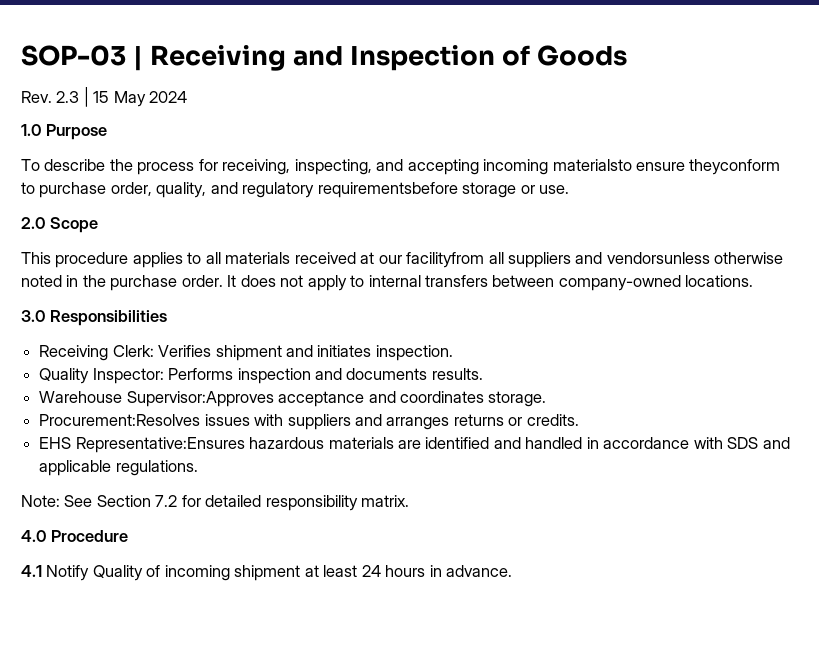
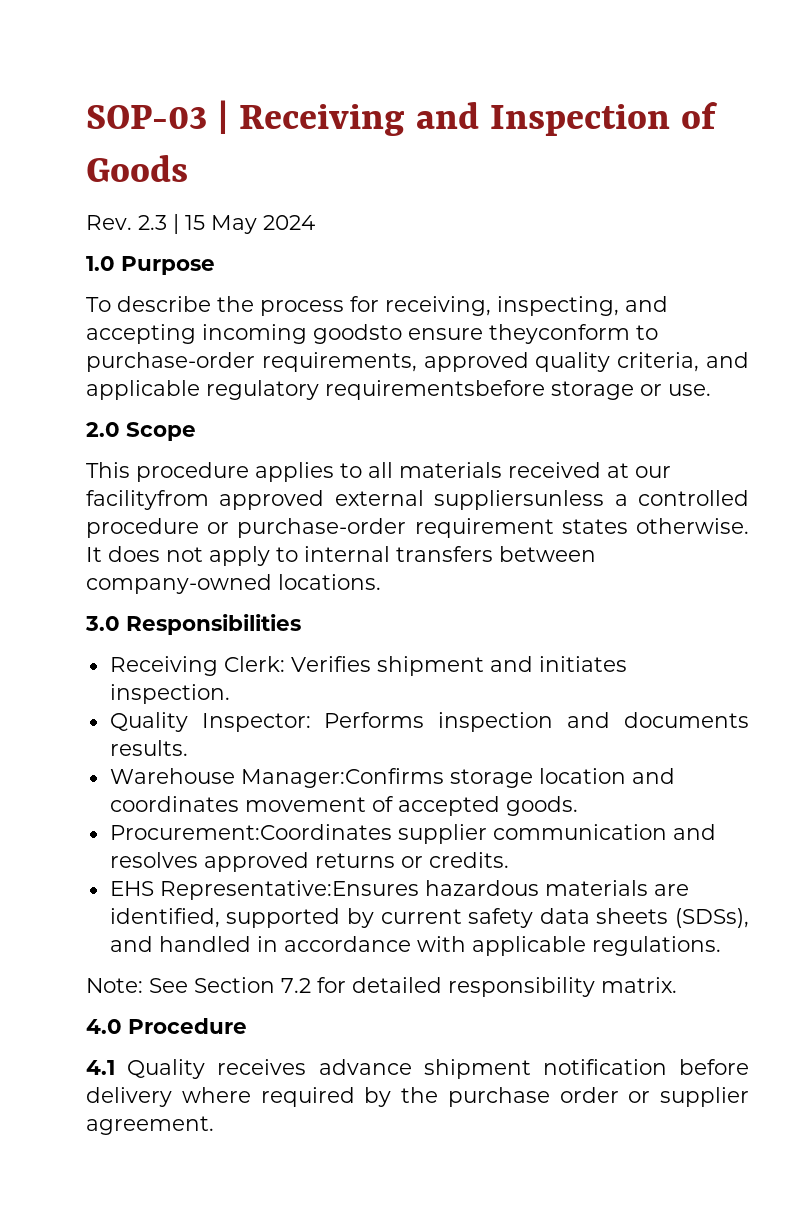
- To describe the process for receiving, inspecting, and accepting incoming materialsto ensure theyconform to purchase order, quality, and regulatory requirementsbefore storage or use.
+ To describe the process for receiving, inspecting, and accepting incoming goodsto ensure theyconform to purchase-order requirements, approved quality criteria, and applicable regulatory requirementsbefore storage or use.
- This procedure applies to all materials received at our facilityfrom all suppliers and vendorsunless otherwise noted in the purchase order.
+ This procedure applies to all materials received at our facilityfrom approved external suppliersunless a controlled procedure or purchase-order requirement states otherwise.
- Warehouse Supervisor:Approves acceptance and coordinates storage.
- Procurement:Resolves issues with suppliers and arranges returns or credits.
+ Warehouse Manager:Confirms storage location and coordinates movement of accepted goods.
+ Procurement:Coordinates supplier communication and resolves approved returns or credits.
- EHS Representative:Ensures hazardous materials are identified and handled in accordance with SDS and applicable regulations.
+ EHS Representative:Ensures hazardous materials are identified, supported by current safety data sheets (SDSs), and handled in accordance with applicable regulations.
- 4.1 Notify Quality of incoming shipment at least 24 hours in advance.
+ 4.1 Quality receives advance shipment notification before delivery where required by the purchase order or supplier agreement.

